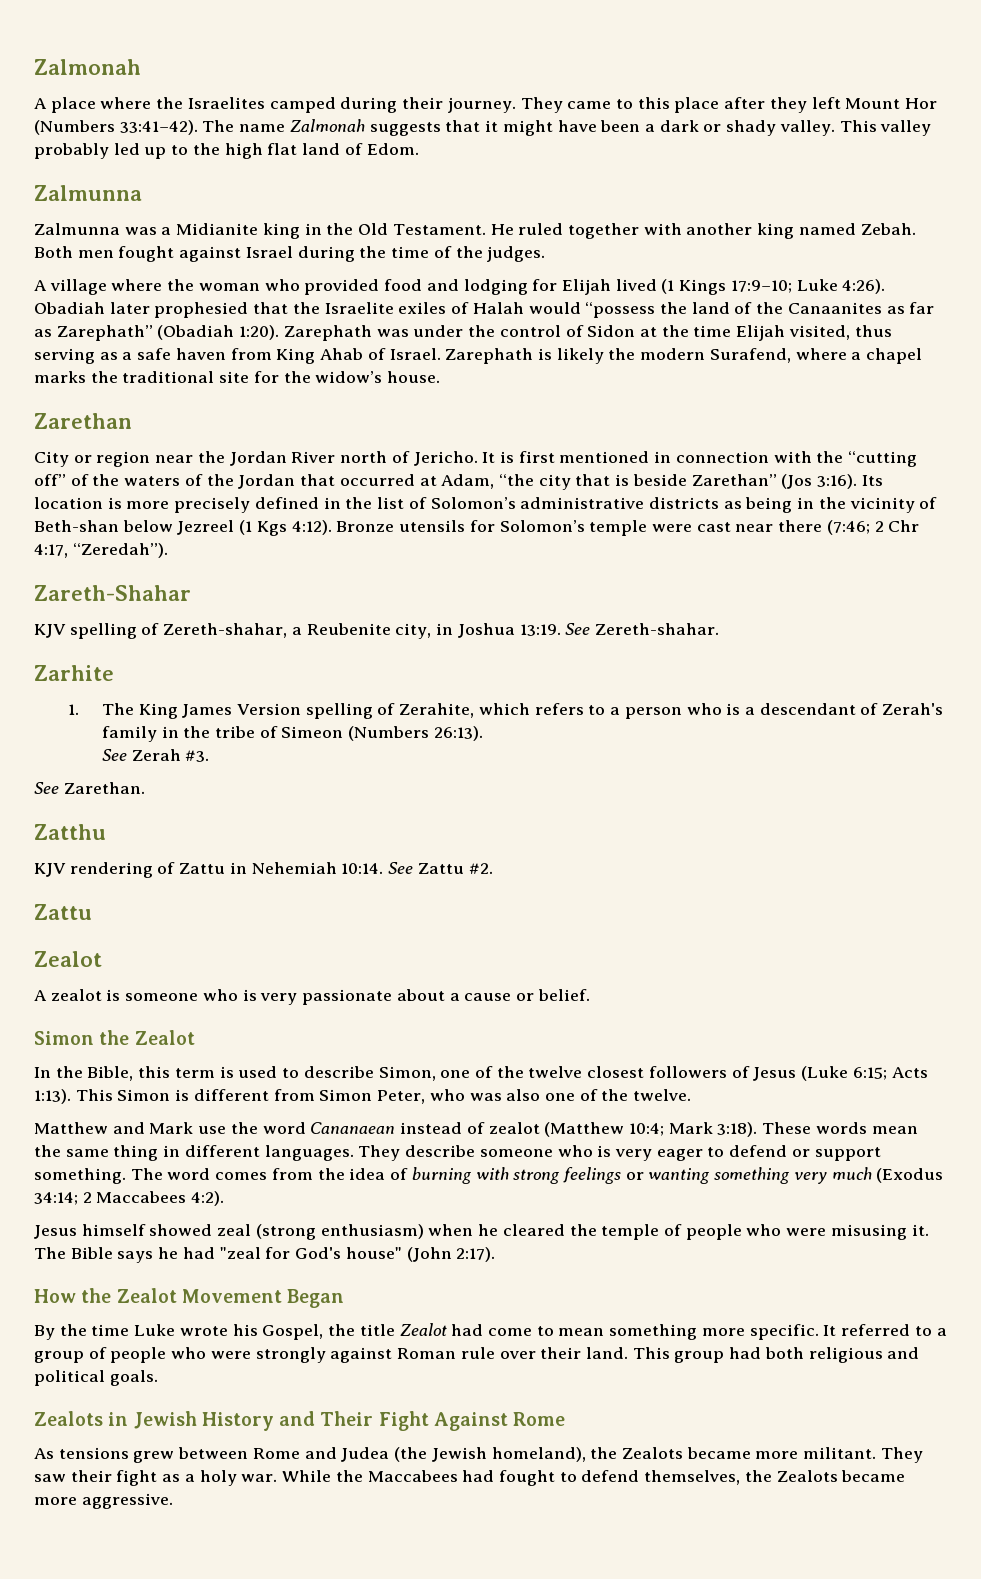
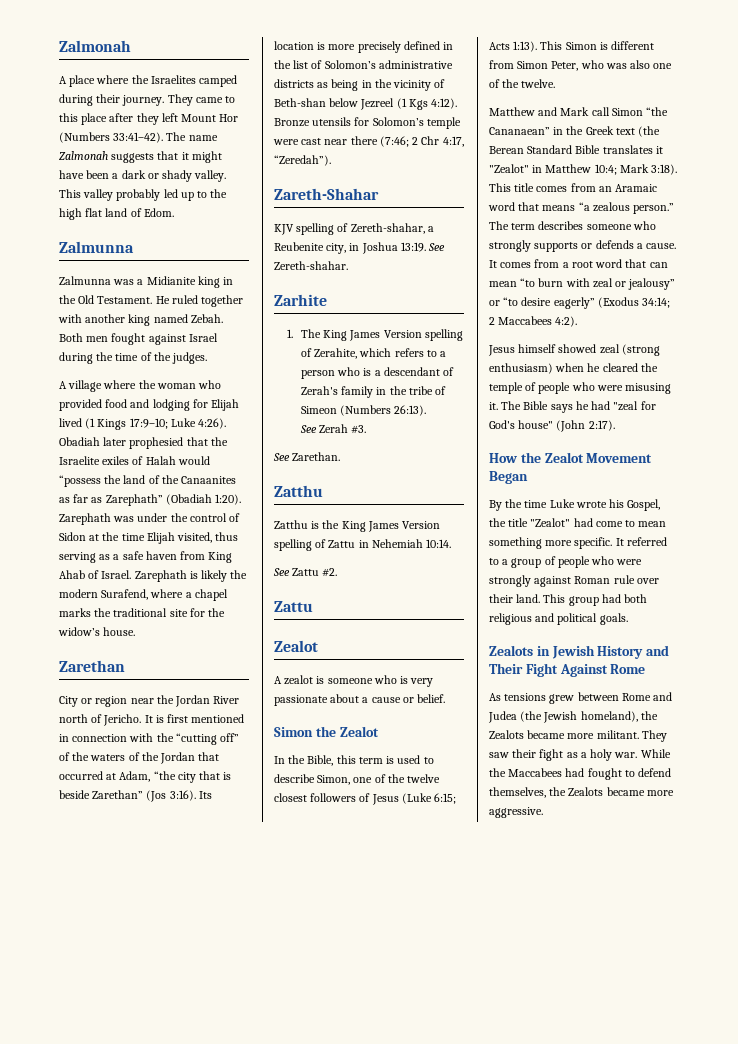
- KJV rendering of Zattu in Nehemiah 10:14. See Zattu #2.
+ Zatthu is the King James Version spelling of Zattu in Nehemiah 10:14.
+ See Zattu #2.
- Matthew and Mark use the word Cananaean instead of zealot (Matthew 10:4; Mark 3:18). These words mean the same thing in different languages. They describe someone who is very eager to defend or support something. The word comes from the idea of burning with strong feelings or wanting something very much (Exodus 34:14; 2 Maccabees 4:2).
+ Matthew and Mark call Simon “the Cananaean” in the Greek text (the Berean Standard Bible translates it "Zealot" in Matthew 10:4; Mark 3:18). This title comes from an Aramaic word that means “a zealous person.” The term describes someone who strongly supports or defends a cause. It comes from a root word that can mean “to burn with zeal or jealousy” or “to desire eagerly” (Exodus 34:14; 2 Maccabees 4:2).
- By the time Luke wrote his Gospel, the title Zealot had come to mean something more specific.
+ By the time Luke wrote his Gospel, the title "Zealot" had come to mean something more specific.

